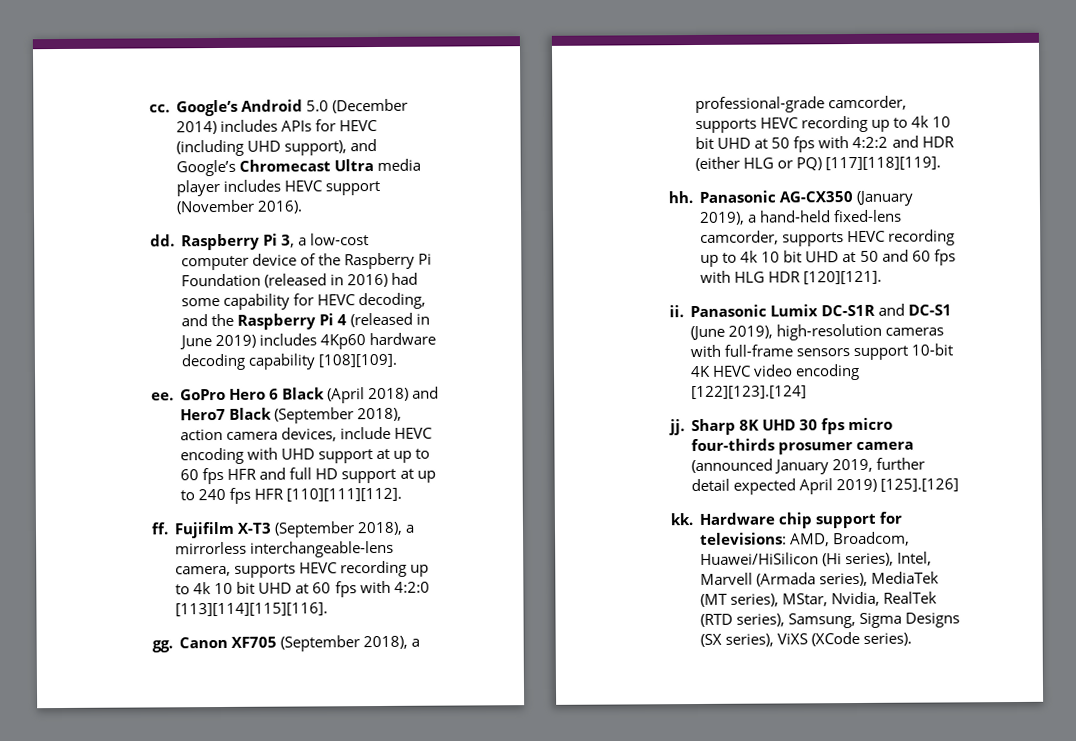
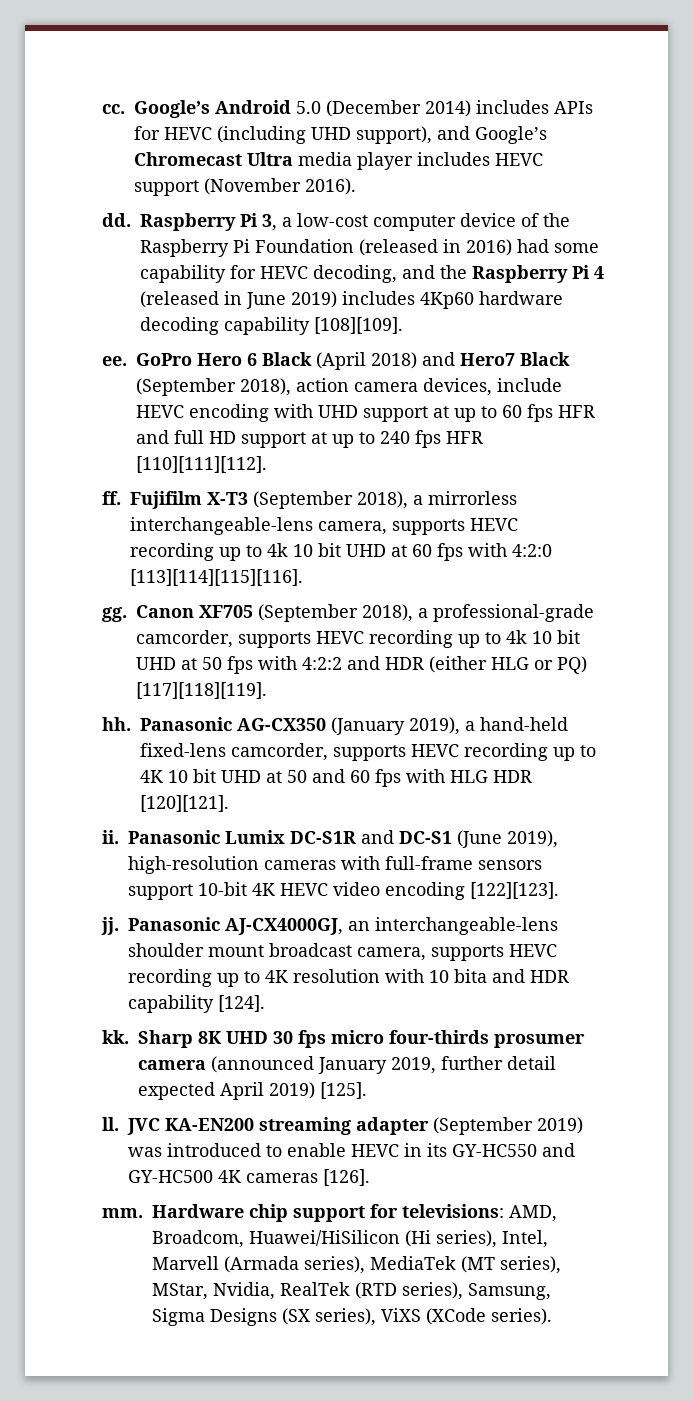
- Panasonic AG-CX350 (January 2019), a hand-held fixed-lens camcorder, supports HEVC recording up to 4k 10 bit UHD at 50 and 60 fps with HLG HDR [120][121].
+ Panasonic AG-CX350 (January 2019), a hand-held fixed-lens camcorder, supports HEVC recording up to 4K 10 bit UHD at 50 and 60 fps with HLG HDR [120][121].
- Panasonic Lumix DC-S1R and DC-S1 (June 2019), high-resolution cameras with full-frame sensors support 10-bit 4K HEVC video encoding [122][123].[124]
- jj.
+ Panasonic Lumix DC-S1R and DC-S1 (June 2019), high-resolution cameras with full-frame sensors support 10-bit 4K HEVC video encoding [122][123].
+ jj. Panasonic AJ-CX4000GJ, an interchangeable-lens shoulder mount broadcast camera, supports HEVC recording up to 4K resolution with 10 bita and HDR capability [124].
+ kk.
- Sharp 8K UHD 30 fps micro four-thirds prosumer camera (announced January 2019, further detail expected April 2019) [125].[126]
- kk.
+ Sharp 8K UHD 30 fps micro four-thirds prosumer camera (announced January 2019, further detail expected April 2019) [125].
+ ll. JVC KA-EN200 streaming adapter (September 2019) was introduced to enable HEVC in its GY-HC550 and GY-HC500 4K cameras [126].
+ mm.

